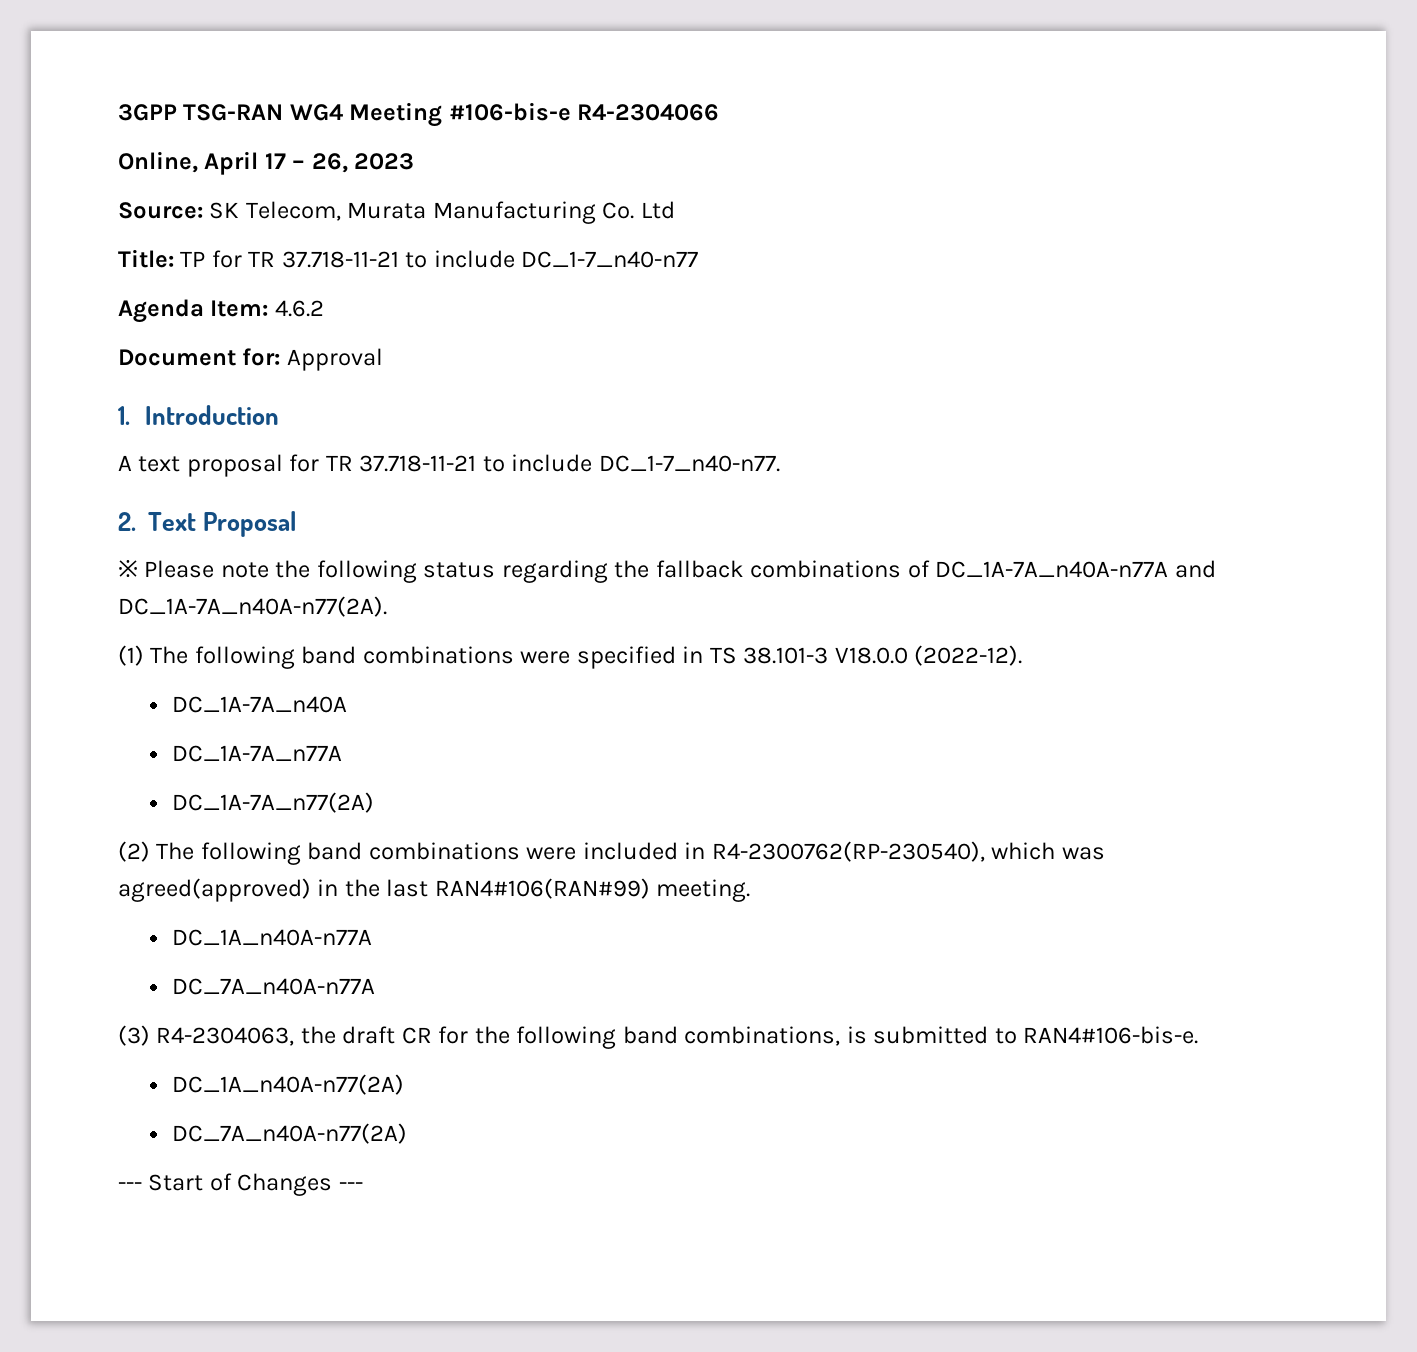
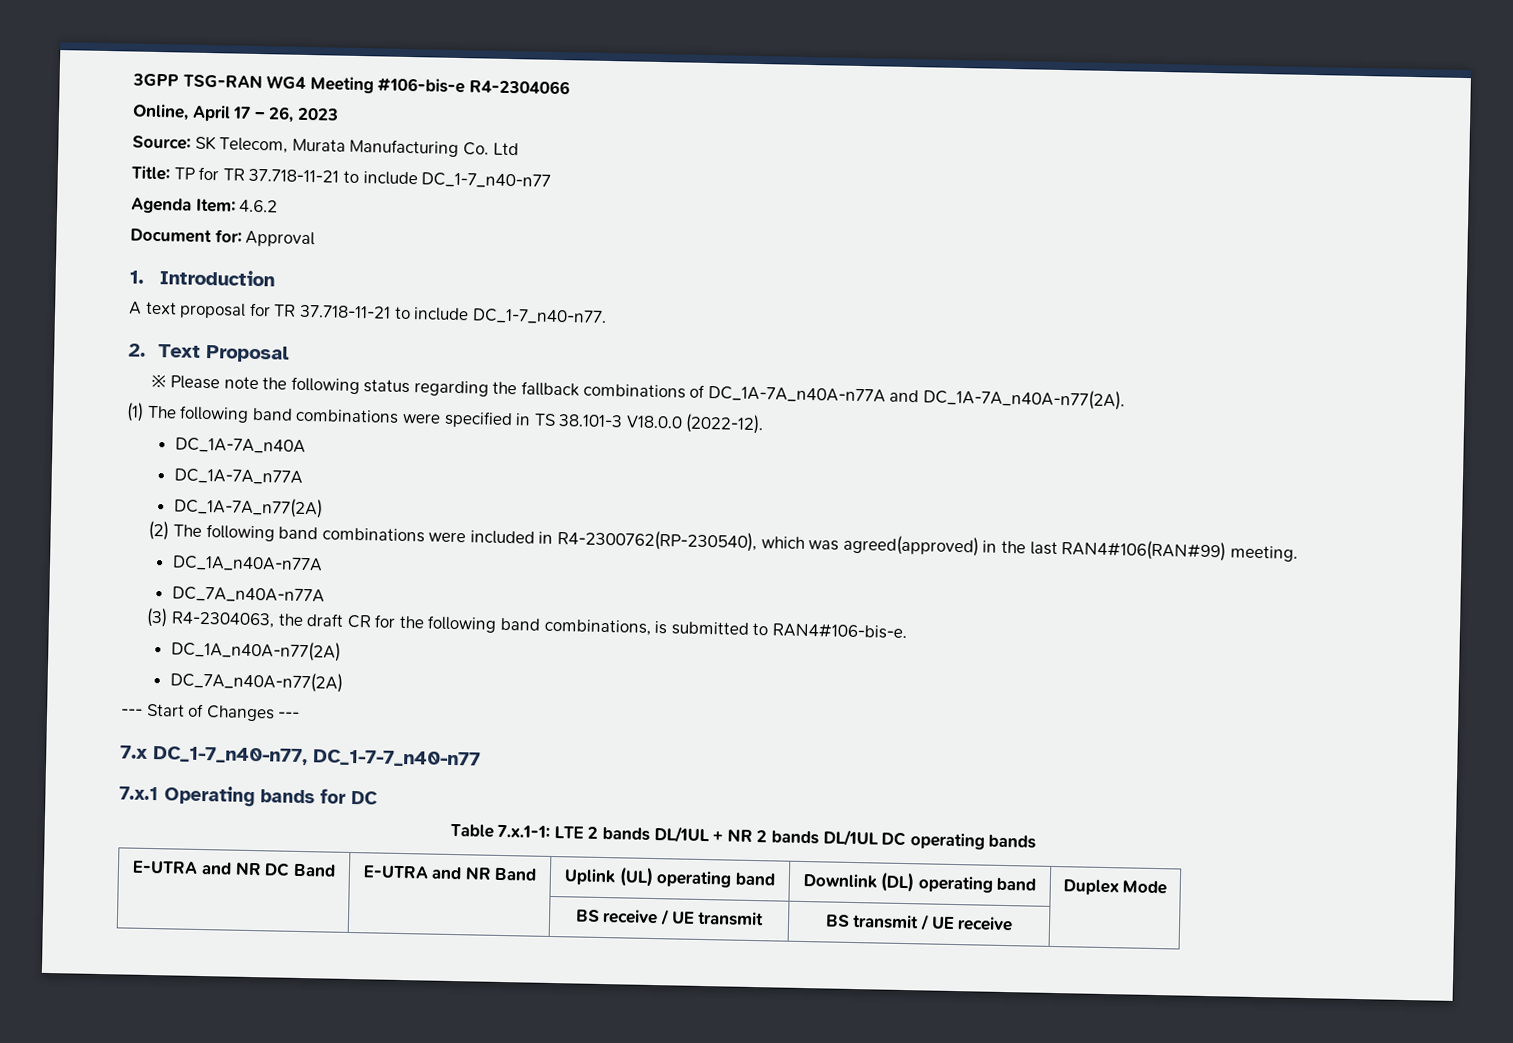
+ 7.x DC_1-7_n40-n77, DC_1-7-7_n40-n77
+ 7.x.1 Operating bands for DC
+ Table 7.x.1-1: LTE 2 bands DL/1UL + NR 2 bands DL/1UL DC operating bands
+ E-UTRA and NR DC Band | E-UTRA and NR Band | Uplink (UL) operating band | Downlink (DL) operating band | Duplex Mode
+ | | BS receive / UE transmit | BS transmit / UE receive |

